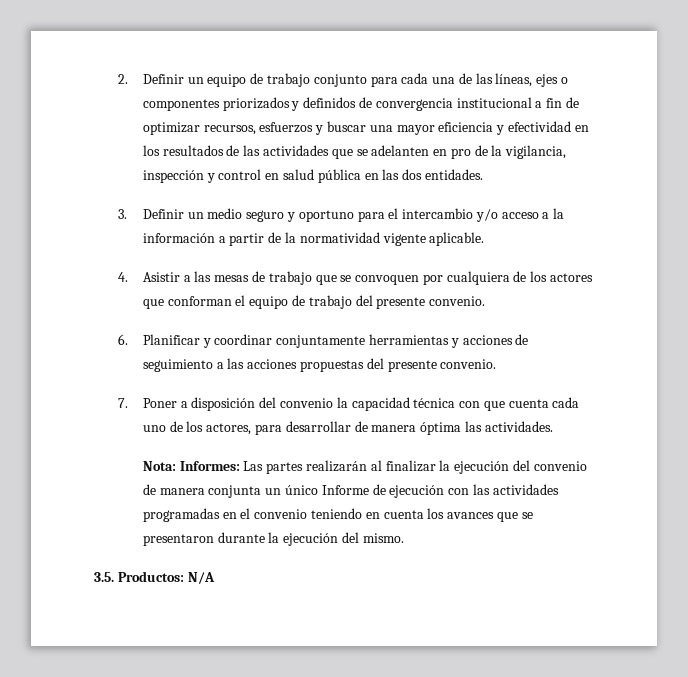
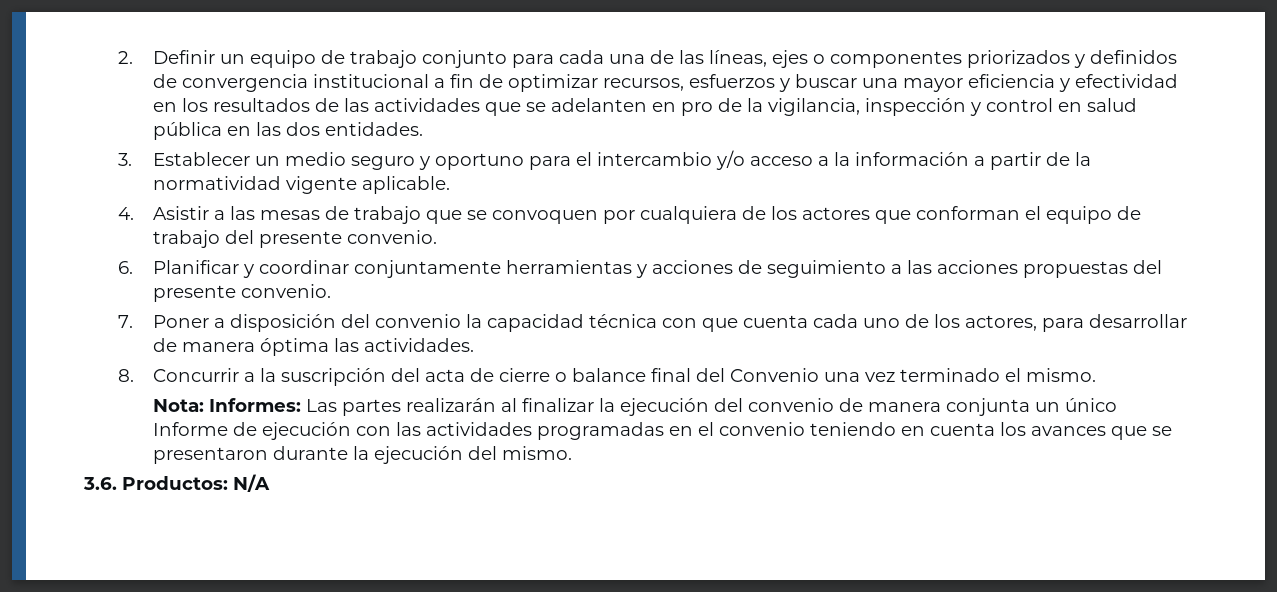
- 3. Definir un medio seguro y oportuno para el intercambio y/o acceso a la información a partir de la normatividad vigente aplicable.
+ 3. Establecer un medio seguro y oportuno para el intercambio y/o acceso a la información a partir de la normatividad vigente aplicable.
+ 8. Concurrir a la suscripción del acta de cierre o balance final del Convenio una vez terminado el mismo.
- 3.5. Productos: N/A
+ 3.6. Productos: N/A

